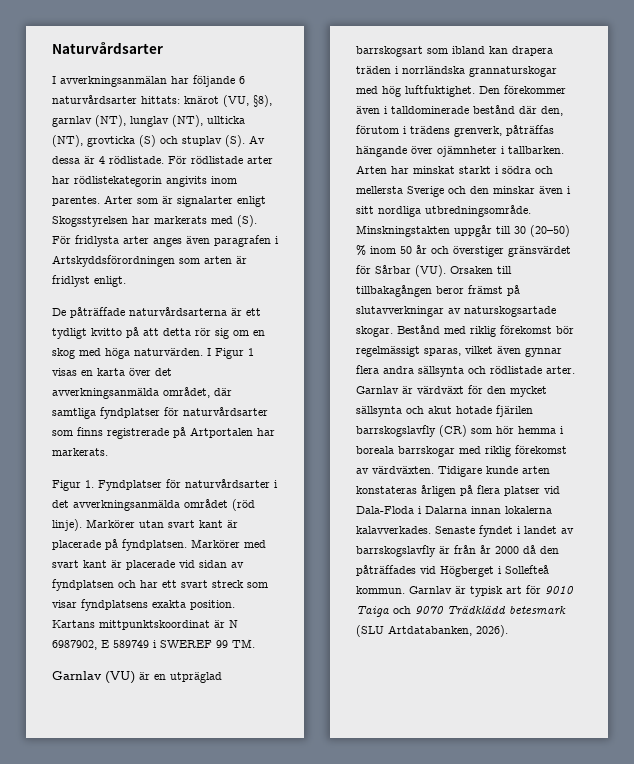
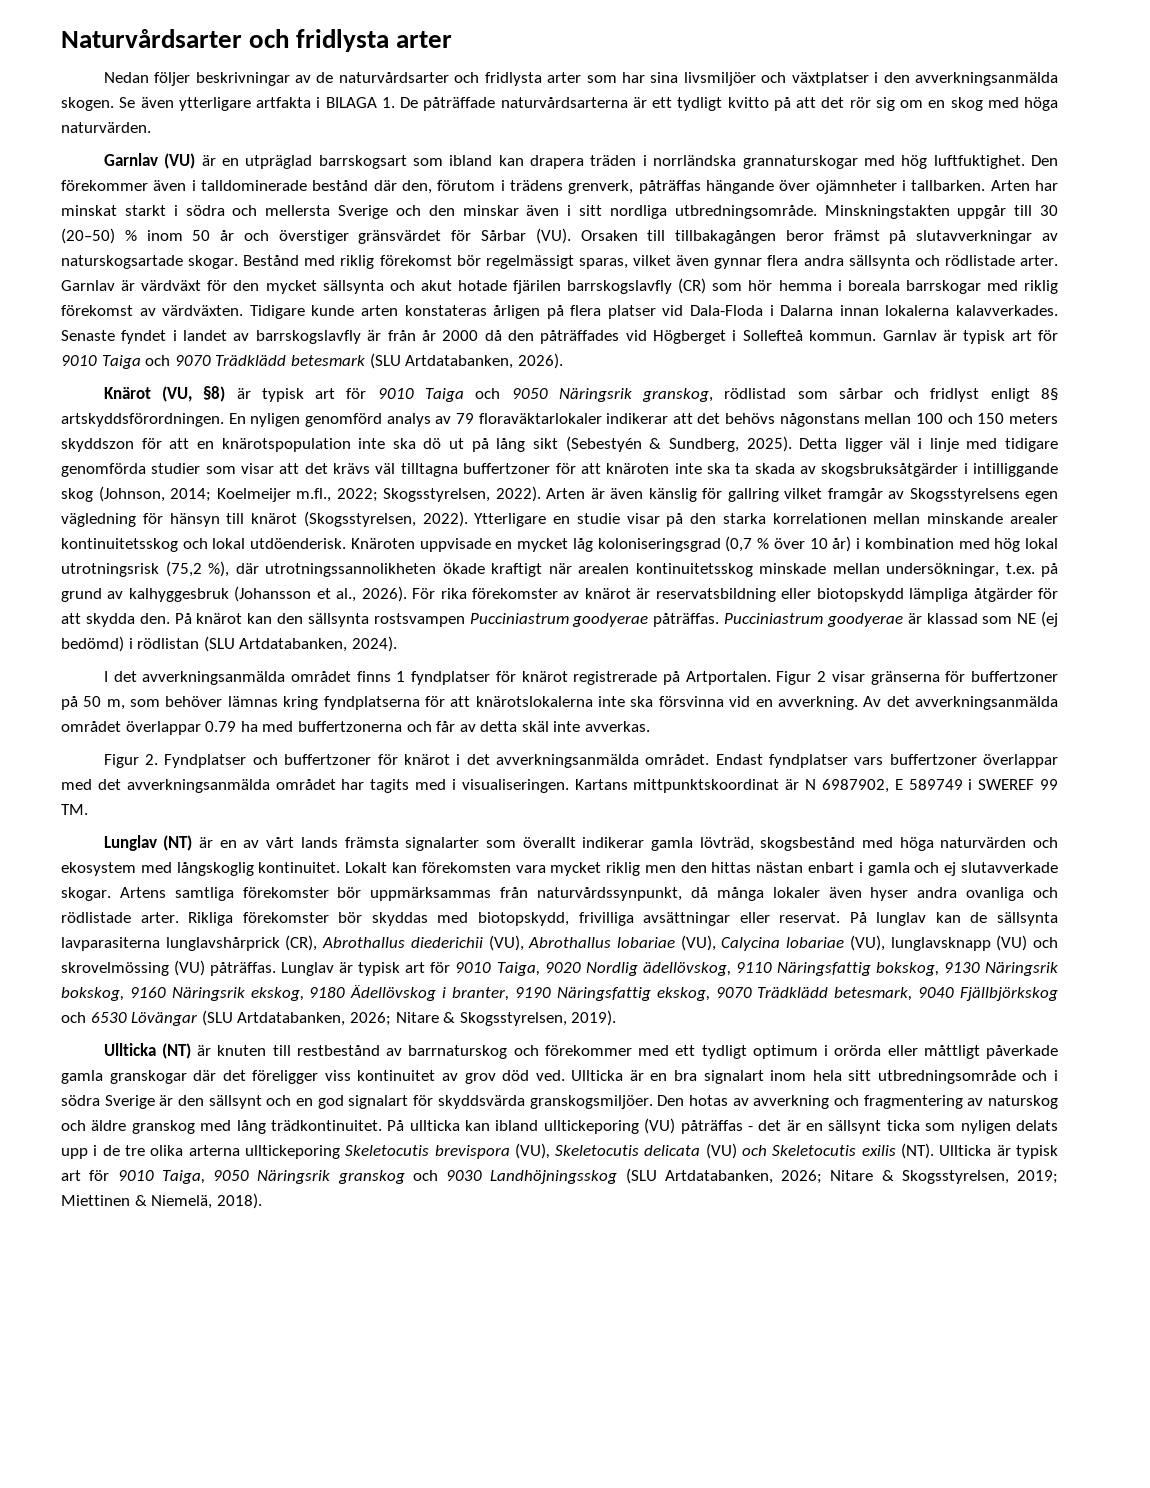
- Naturvårdsarter
- I avverkningsanmälan har följande 6 naturvårdsarter hittats: knärot (VU, §8), garnlav (NT), lunglav (NT), ullticka (NT), grovticka (S) och stuplav (S). Av dessa är 4 rödlistade. För rödlistade arter har rödlistekategorin angivits inom parentes. Arter som är signalarter enligt Skogsstyrelsen har markerats med (S). För fridlysta arter anges även paragrafen i Artskyddsförordningen som arten är fridlyst enligt.
- De påträffade naturvårdsarterna är ett tydligt kvitto på att detta rör sig om en skog med höga naturvärden. I Figur 1 visas en karta över det avverkningsanmälda området, där samtliga fyndplatser för naturvårdsarter som finns registrerade på Artportalen har markerats.
- Figur 1. Fyndplatser för naturvårdsarter i det avverkningsanmälda området (röd linje). Markörer utan svart kant är placerade på fyndplatsen. Markörer med svart kant är placerade vid sidan av fyndplatsen och har ett svart streck som visar fyndplatsens exakta position. Kartans mittpunktskoordinat är N 6987902, E 589749 i SWEREF 99 TM.
+ Naturvårdsarter och fridlysta arter
+ Nedan följer beskrivningar av de naturvårdsarter och fridlysta arter som har sina livsmiljöer och växtplatser i den avverkningsanmälda skogen. Se även ytterligare artfakta i BILAGA 1. De påträffade naturvårdsarterna är ett tydligt kvitto på att det rör sig om en skog med höga naturvärden.
+ Knärot (VU, §8) är typisk art för 9010 Taiga och 9050 Näringsrik granskog, rödlistad som sårbar och fridlyst enligt 8§ artskyddsförordningen. En nyligen genomförd analys av 79 floraväktarlokaler indikerar att det behövs någonstans mellan 100 och 150 meters skyddszon för att en knärotspopulation inte ska dö ut på lång sikt (Sebestyén & Sundberg, 2025). Detta ligger väl i linje med tidigare genomförda studier som visar att det krävs väl tilltagna buffertzoner för att knäroten inte ska ta skada av skogsbruksåtgärder i intilliggande skog (Johnson, 2014; Koelmeijer m.fl., 2022; Skogsstyrelsen, 2022). Arten är även känslig för gallring vilket framgår av Skogsstyrelsens egen vägledning för hänsyn till knärot (Skogsstyrelsen, 2022). Ytterligare en studie visar på den starka korrelationen mellan minskande arealer kontinuitetsskog och lokal utdöenderisk. Knäroten uppvisade en mycket låg koloniseringsgrad (0,7 % över 10 år) i kombination med hög lokal utrotningsrisk (75,2 %), där utrotningssannolikheten ökade kraftigt när arealen kontinuitetsskog minskade mellan undersökningar, t.ex. på grund av kalhyggesbruk (Johansson et al., 2026). För rika förekomster av knärot är reservatsbildning eller biotopskydd lämpliga åtgärder för att skydda den. På knärot kan den sällsynta rostsvampen Pucciniastrum goodyerae påträffas. Pucciniastrum goodyerae är klassad som NE (ej bedömd) i rödlistan (SLU Artdatabanken, 2024).
+ I det avverkningsanmälda området finns 1 fyndplatser för knärot registrerade på Artportalen. Figur 2 visar gränserna för buffertzoner på 50 m, som behöver lämnas kring fyndplatserna för att knärotslokalerna inte ska försvinna vid en avverkning. Av det avverkningsanmälda området överlappar 0.79 ha med buffertzonerna och får av detta skäl inte avverkas.
+ Figur 2. Fyndplatser och buffertzoner för knärot i det avverkningsanmälda området. Endast fyndplatser vars buffertzoner överlappar med det avverkningsanmälda området har tagits med i visualiseringen. Kartans mittpunktskoordinat är N 6987902, E 589749 i SWEREF 99 TM.
+ Lunglav (NT) är en av vårt lands främsta signalarter som överallt indikerar gamla lövträd, skogsbestånd med höga naturvärden och ekosystem med långskoglig kontinuitet. Lokalt kan förekomsten vara mycket riklig men den hittas nästan enbart i gamla och ej slutavverkade skogar. Artens samtliga förekomster bör uppmärksammas från naturvårdssynpunkt, då många lokaler även hyser andra ovanliga och rödlistade arter. Rikliga förekomster bör skyddas med biotopskydd, frivilliga avsättningar eller reservat. På lunglav kan de sällsynta lavparasiterna lunglavshårprick (CR), Abrothallus diederichii (VU), Abrothallus lobariae (VU), Calycina lobariae (VU), lunglavsknapp (VU) och skrovelmössing (VU) påträffas. Lunglav är typisk art för 9010 Taiga, 9020 Nordlig ädellövskog, 9110 Näringsfattig bokskog, 9130 Näringsrik bokskog, 9160 Näringsrik ekskog, 9180 Ädellövskog i branter, 9190 Näringsfattig ekskog, 9070 Trädklädd betesmark, 9040 Fjällbjörkskog och 6530 Lövängar (SLU Artdatabanken, 2026; Nitare & Skogsstyrelsen, 2019).
+ Ullticka (NT) är knuten till restbestånd av barrnaturskog och förekommer med ett tydligt optimum i orörda eller måttligt påverkade gamla granskogar där det föreligger viss kontinuitet av grov död ved. Ullticka är en bra signalart inom hela sitt utbredningsområde och i södra Sverige är den sällsynt och en god signalart för skyddsvärda granskogsmiljöer. Den hotas av avverkning och fragmentering av naturskog och äldre granskog med lång trädkontinuitet. På ullticka kan ibland ulltickeporing (VU) påträffas - det är en sällsynt ticka som nyligen delats upp i de tre olika arterna ulltickeporing Skeletocutis brevispora (VU), Skeletocutis delicata (VU) och Skeletocutis exilis (NT). Ullticka är typisk art för 9010 Taiga, 9050 Näringsrik granskog och 9030 Landhöjningsskog (SLU Artdatabanken, 2026; Nitare & Skogsstyrelsen, 2019; Miettinen & Niemelä, 2018).

